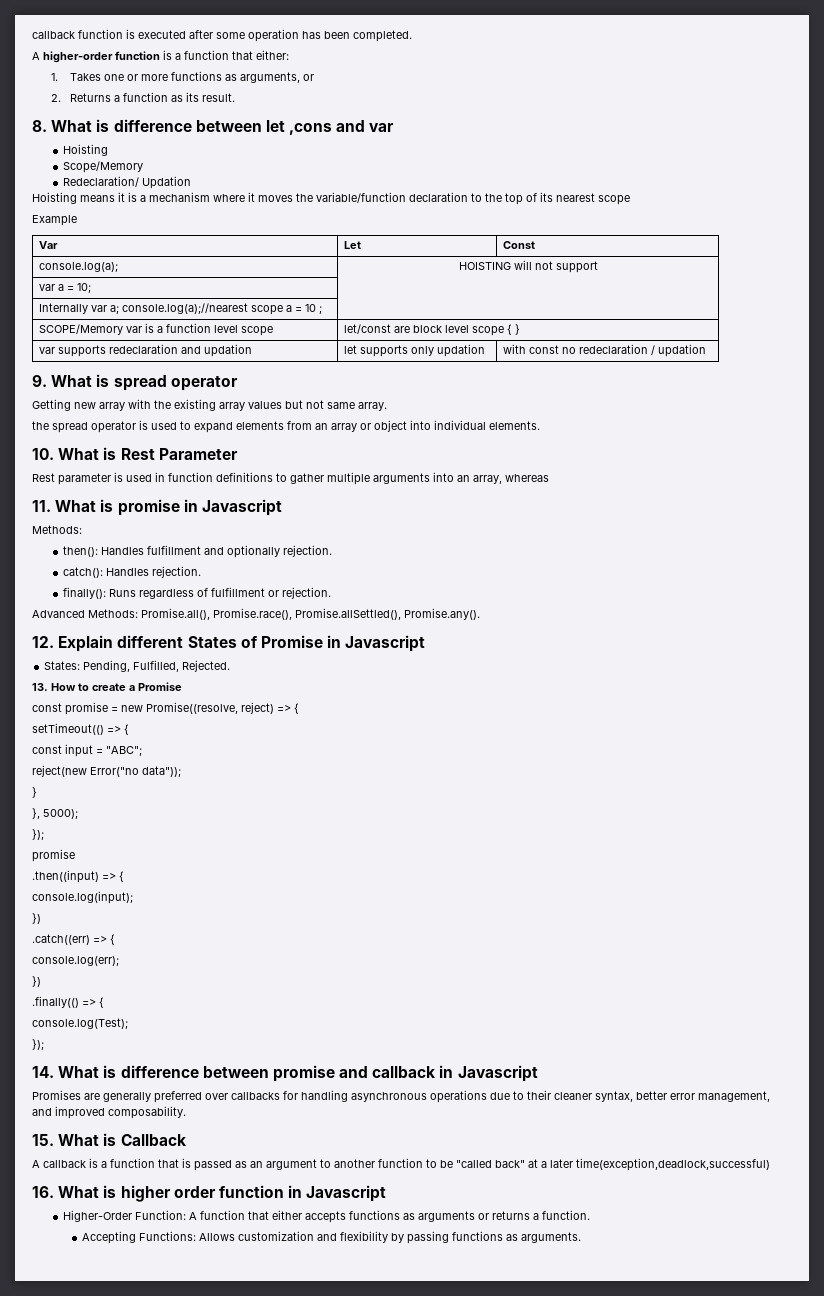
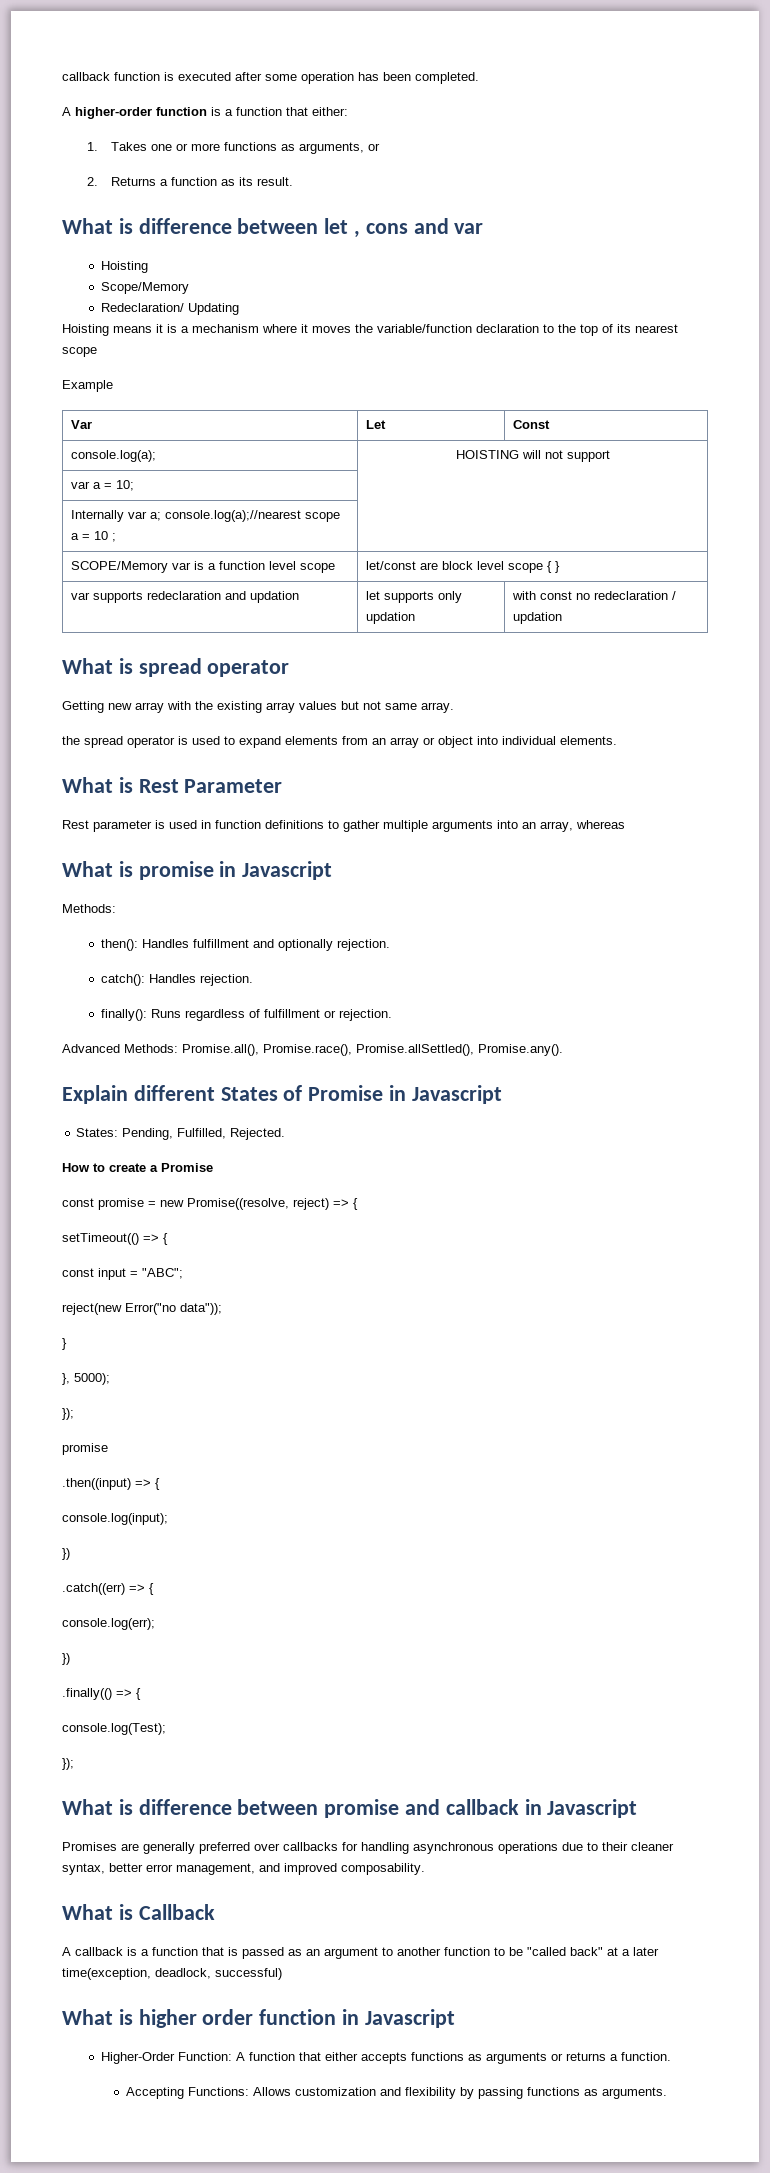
- 8. What is difference between let ,cons and var
+ What is difference between let , cons and var
- Redeclaration/ Updation
+ Redeclaration/ Updating
- 9. What is spread operator
+ What is spread operator
- 10. What is Rest Parameter
+ What is Rest Parameter
- 11. What is promise in Javascript
+ What is promise in Javascript
- 12. Explain different States of Promise in Javascript
+ Explain different States of Promise in Javascript
- 13. How to create a Promise
+ How to create a Promise
- 14. What is difference between promise and callback in Javascript
+ What is difference between promise and callback in Javascript
- 15. What is Callback
+ What is Callback
- A callback is a function that is passed as an argument to another function to be "called back" at a later time(exception,deadlock,successful)
- 16. What is higher order function in Javascript
+ A callback is a function that is passed as an argument to another function to be "called back" at a later time(exception, deadlock, successful)
+ What is higher order function in Javascript

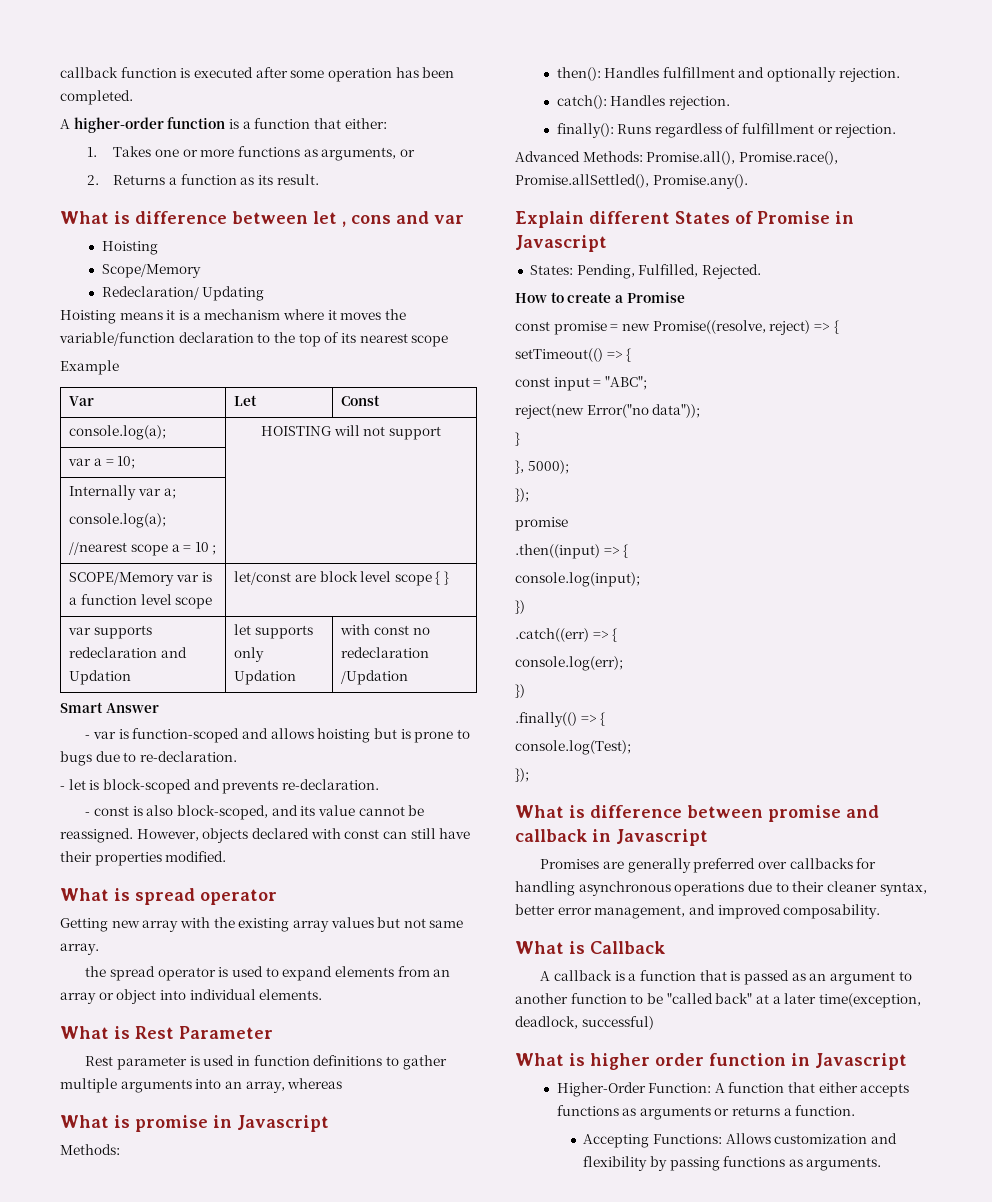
- Internally var a; console.log(a);//nearest scope a = 10 ; |
+ Internally var a;
+ console.log(a);
+ //nearest scope a = 10 ; |
- var supports redeclaration and updation | let supports only updation | with const no redeclaration / updation
+ var supports redeclaration and Updation | let supports only Updation | with const no redeclaration /Updation
+ Smart Answer
+ - var is function-scoped and allows hoisting but is prone to bugs due to re-declaration.
+ - let is block-scoped and prevents re-declaration.
+ - const is also block-scoped, and its value cannot be reassigned. However, objects declared with const can still have their properties modified.

